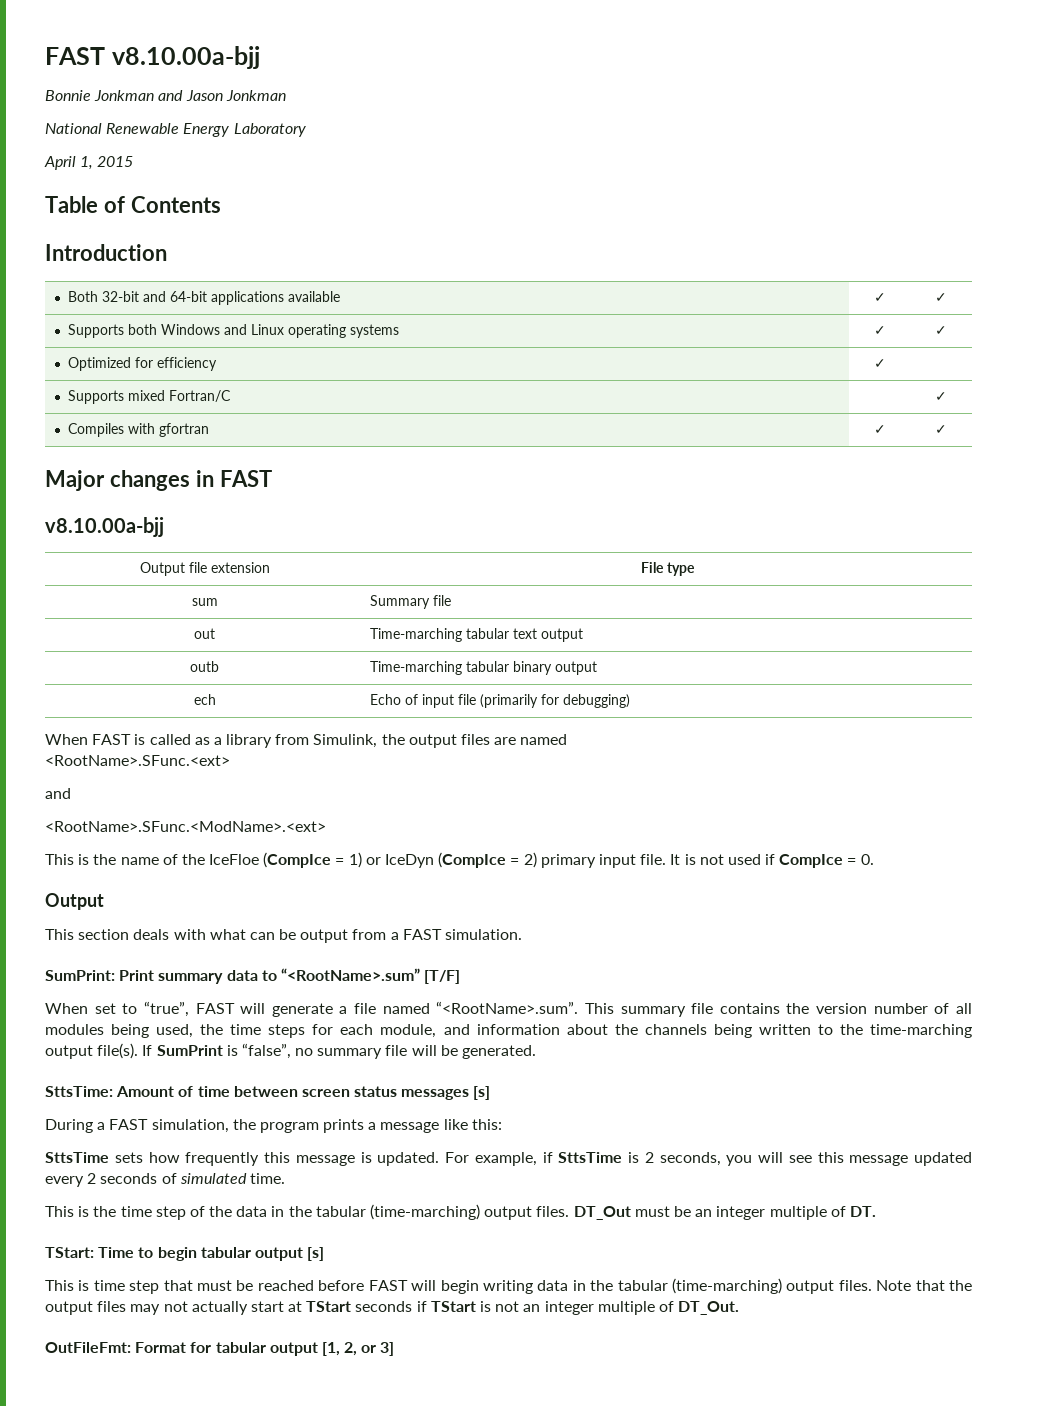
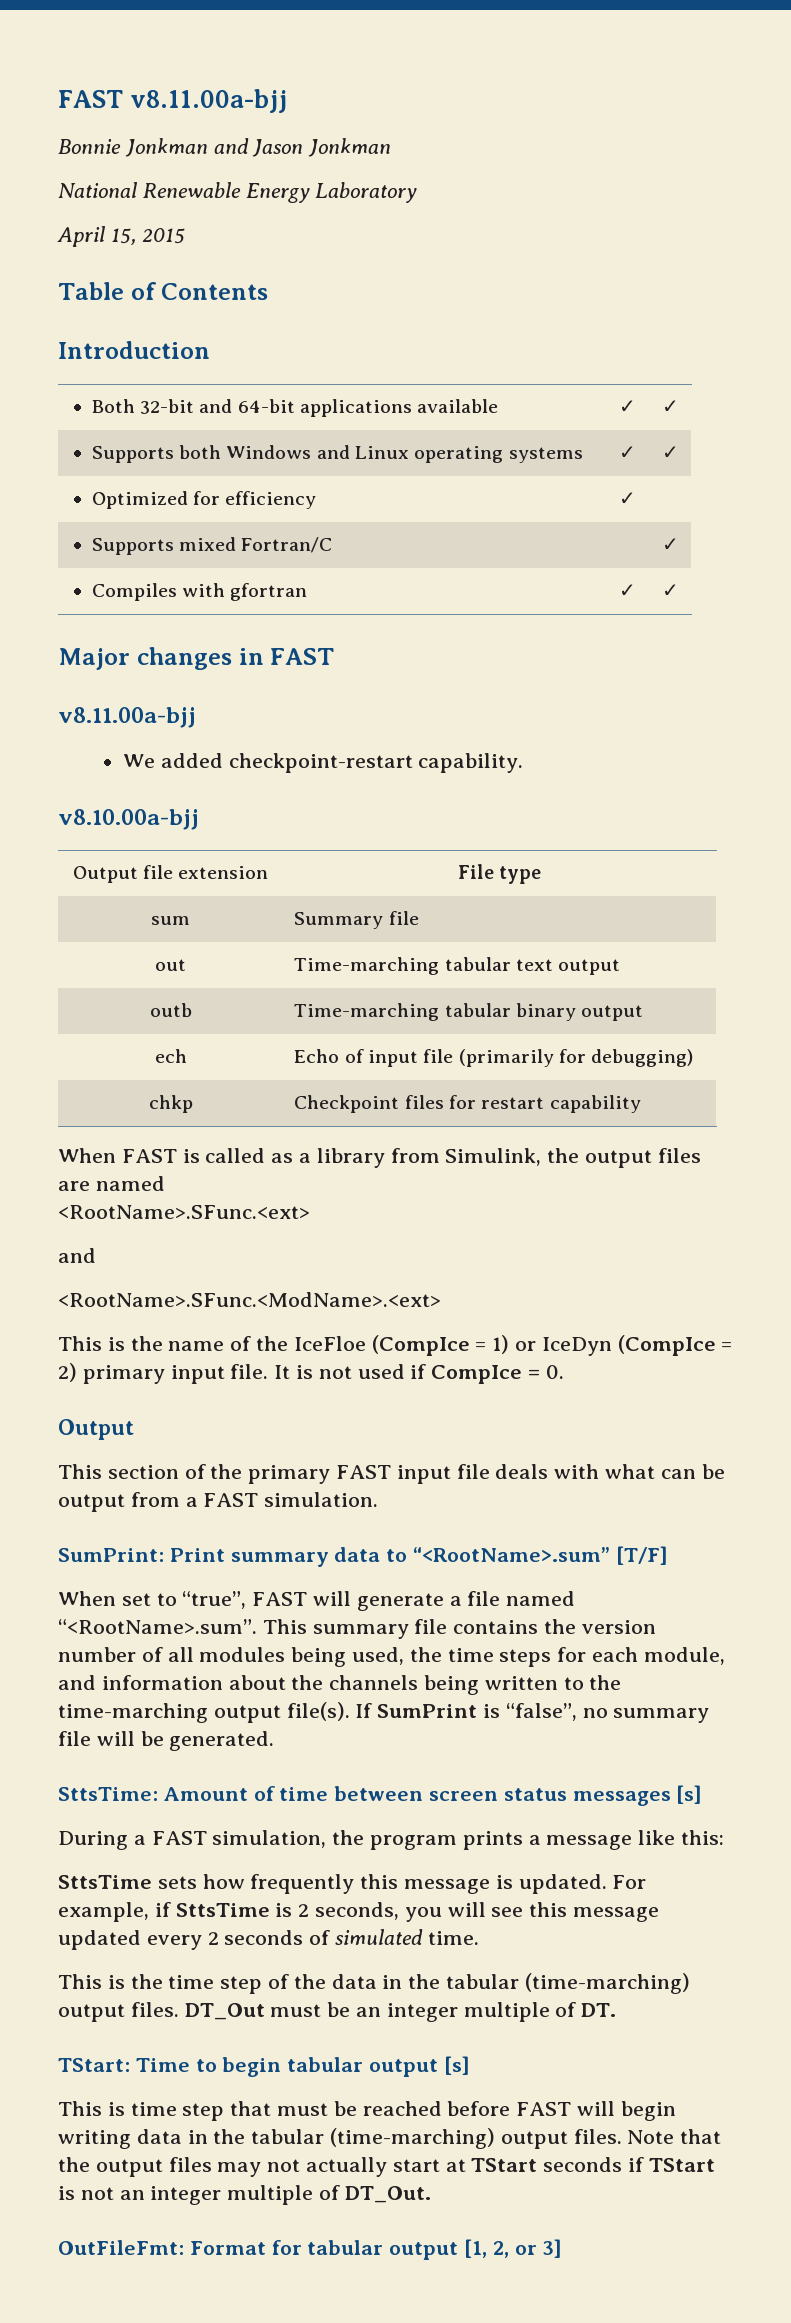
- FAST v8.10.00a-bjj
+ FAST v8.11.00a-bjj
- April 1, 2015
+ April 15, 2015
  Major changes in FAST
+ v8.11.00a-bjj
+ We added checkpoint-restart capability.
+ chkp | Checkpoint files for restart capability
- This section deals with what can be output from a FAST simulation.
+ This section of the primary FAST input file deals with what can be output from a FAST simulation.

